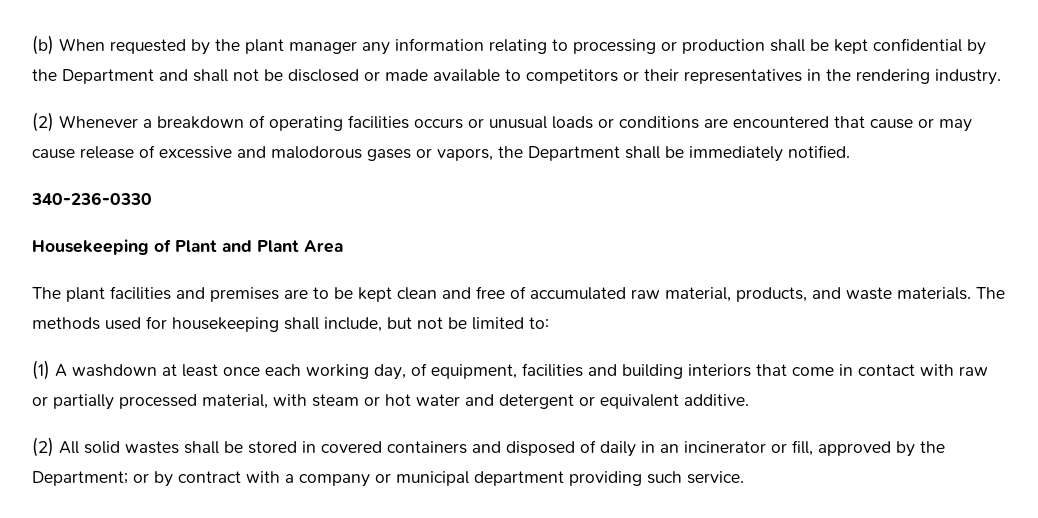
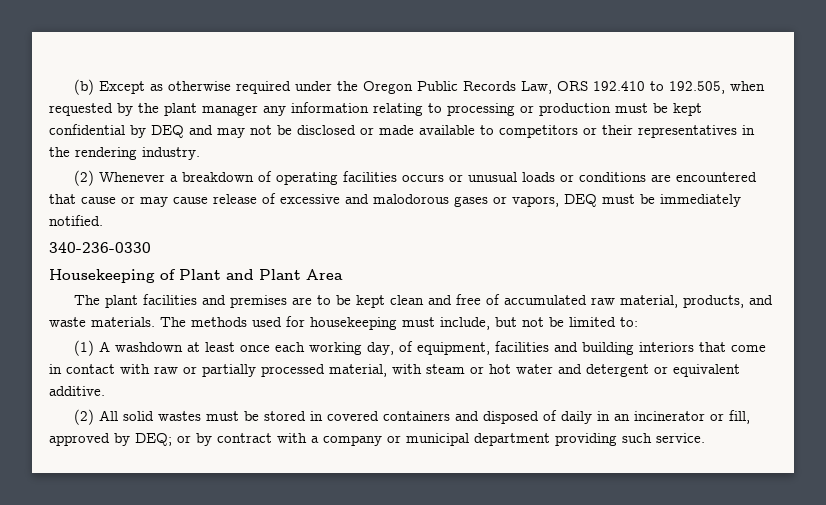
- (b) When requested by the plant manager any information relating to processing or production shall be kept confidential by the Department and shall not be disclosed or made available to competitors or their representatives in the rendering industry.
+ (b) Except as otherwise required under the Oregon Public Records Law, ORS 192.410 to 192.505, when requested by the plant manager any information relating to processing or production must be kept confidential by DEQ and may not be disclosed or made available to competitors or their representatives in the rendering industry.
- (2) Whenever a breakdown of operating facilities occurs or unusual loads or conditions are encountered that cause or may cause release of excessive and malodorous gases or vapors, the Department shall be immediately notified.
+ (2) Whenever a breakdown of operating facilities occurs or unusual loads or conditions are encountered that cause or may cause release of excessive and malodorous gases or vapors, DEQ must be immediately notified.
- The methods used for housekeeping shall include, but not be limited to:
+ The methods used for housekeeping must include, but not be limited to:
- (2) All solid wastes shall be stored in covered containers and disposed of daily in an incinerator or fill, approved by the Department; or by contract with a company or municipal department providing such service.
+ (2) All solid wastes must be stored in covered containers and disposed of daily in an incinerator or fill, approved by DEQ; or by contract with a company or municipal department providing such service.

